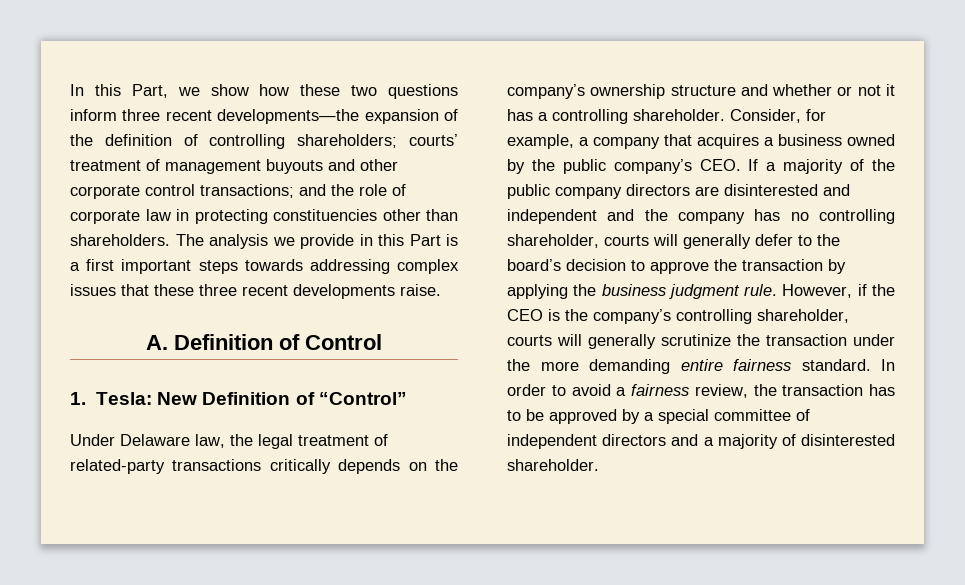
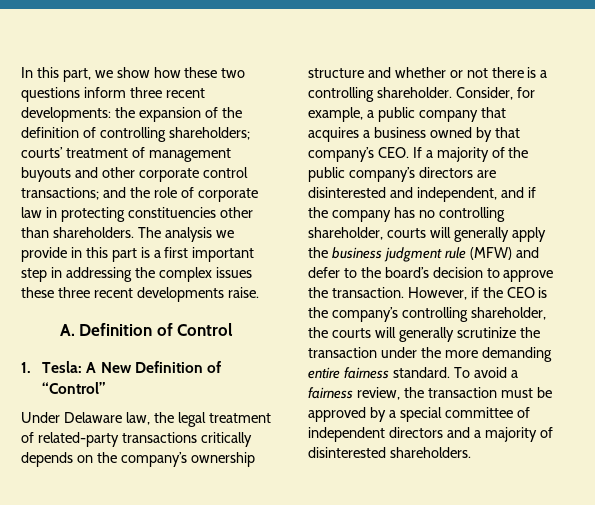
- In this Part, we show how these two questions inform three recent developments—the expansion of the definition of controlling shareholders; courts’ treatment of management buyouts and other corporate control transactions; and the role of corporate law in protecting constituencies other than shareholders.
+ In this part, we show how these two questions inform three recent developments: the expansion of the definition of controlling shareholders; courts’ treatment of management buyouts and other corporate control transactions; and the role of corporate law in protecting constituencies other than shareholders.
- The analysis we provide in this Part is a first important steps towards addressing complex issues that these three recent developments raise.
+ The analysis we provide in this part is a first important step in addressing the complex issues these three recent developments raise.
- 1. Tesla: New Definition of “Control”
+ 1. Tesla: A New Definition of “Control”
- Under Delaware law, the legal treatment of related-party transactions critically depends on the company’s ownership structure and whether or not it has a controlling shareholder.
+ Under Delaware law, the legal treatment of related-party transactions critically depends on the company’s ownership structure and whether or not there is a controlling shareholder.
- Consider, for example, a company that acquires a business owned by the public company’s CEO. If a majority of the public company directors are disinterested and independent and the company has no controlling shareholder, courts will generally defer to the board’s decision to approve the transaction by applying the business judgment rule.
+ Consider, for example, a public company that acquires a business owned by that company’s CEO. If a majority of the public company’s directors are disinterested and independent, and if the company has no controlling shareholder, courts will generally apply the business judgment rule (MFW) and defer to the board’s decision to approve the transaction.
- However, if the CEO is the company’s controlling shareholder, courts will generally scrutinize the transaction under the more demanding entire fairness standard.
+ However, if the CEO is the company’s controlling shareholder, the courts will generally scrutinize the transaction under the more demanding entire fairness standard.
- In order to avoid a fairness review, the transaction has to be approved by a special committee of independent directors and a majority of disinterested shareholder.
+ To avoid a fairness review, the transaction must be approved by a special committee of independent directors and a majority of disinterested shareholders.

